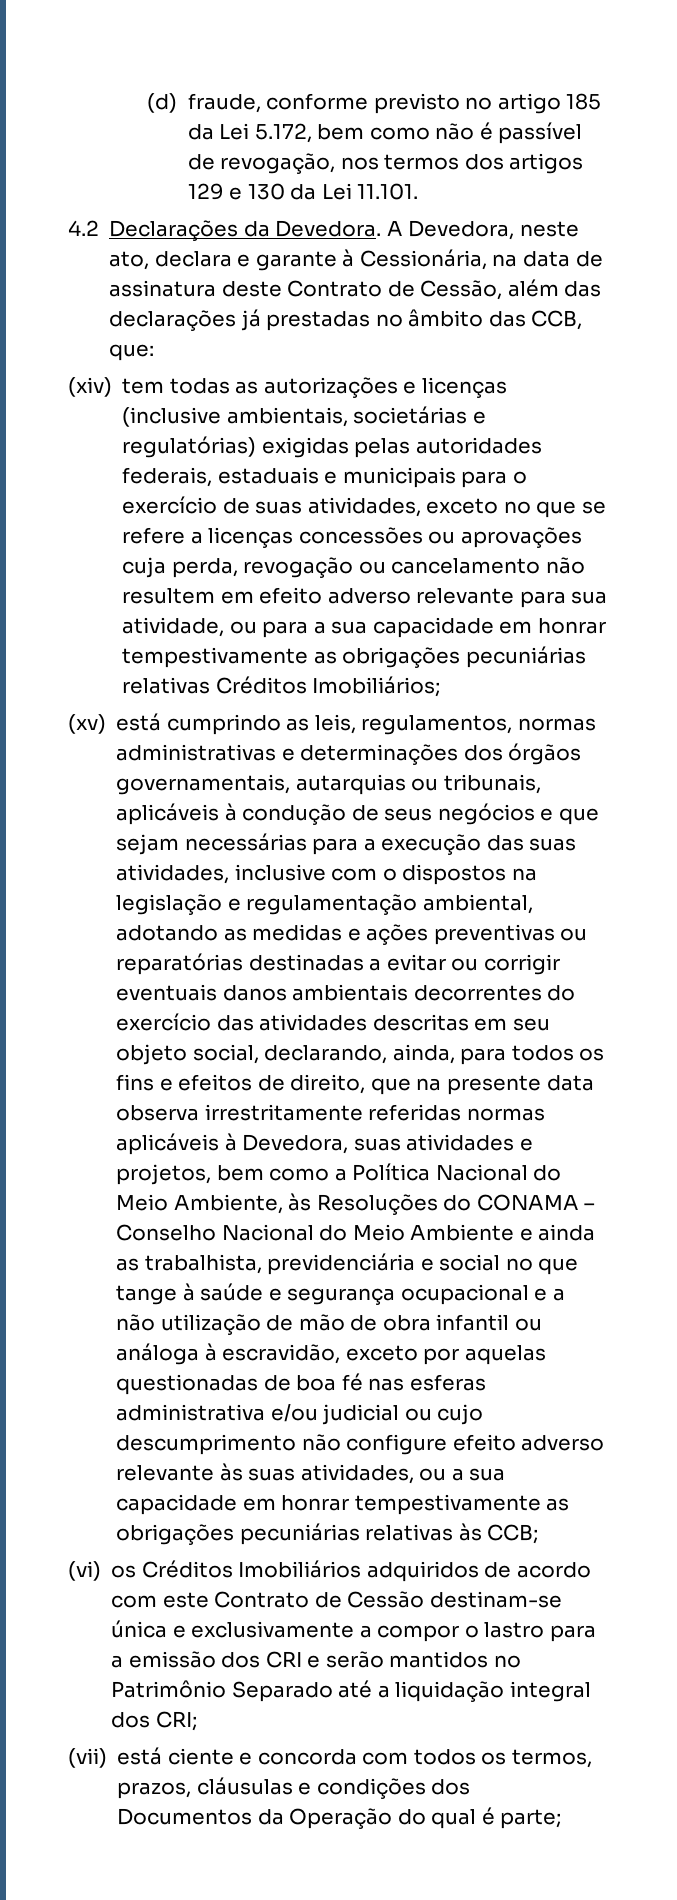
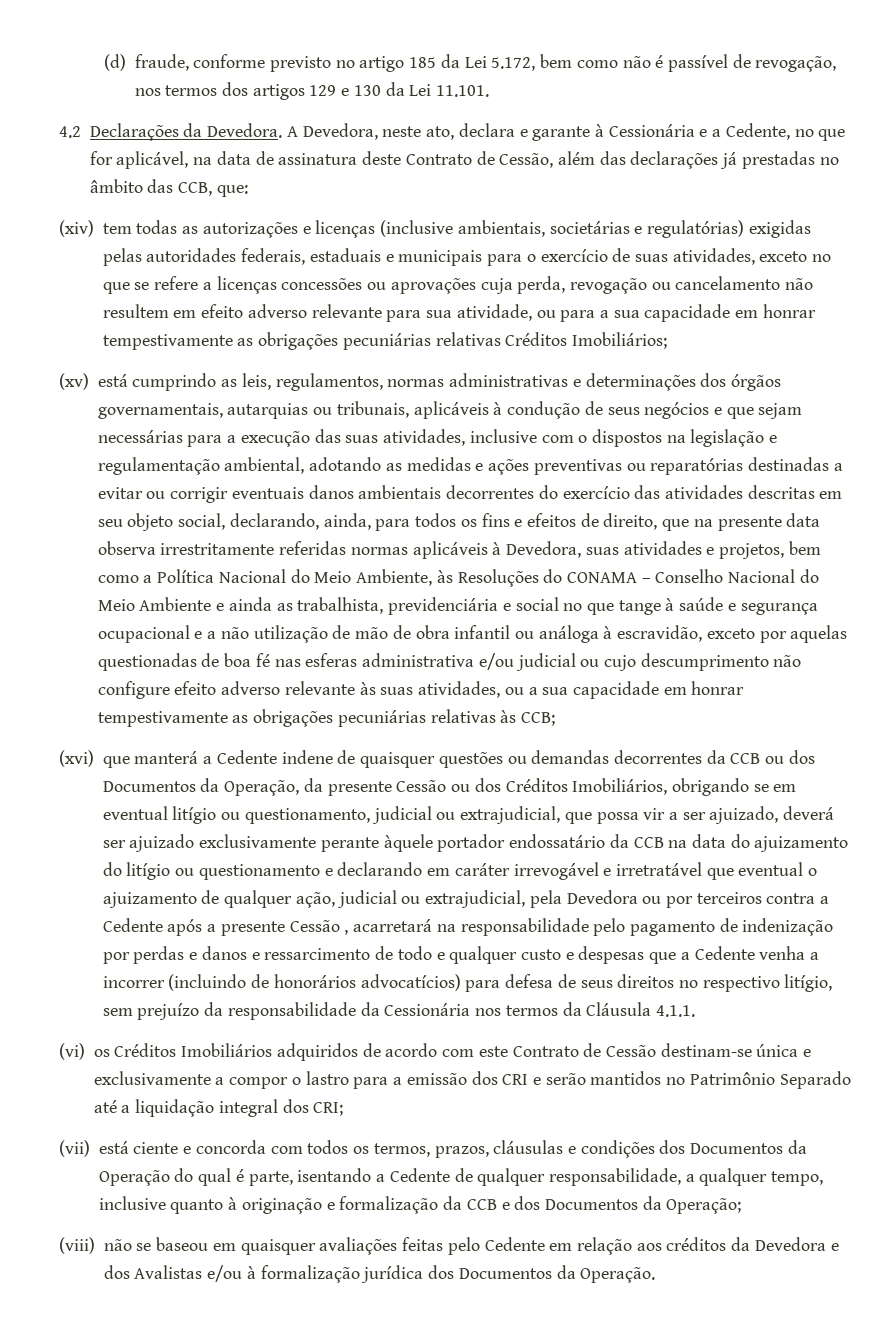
- A Devedora, neste ato, declara e garante à Cessionária, na data de assinatura deste Contrato de Cessão, além das declarações já prestadas no âmbito das CCB, que:
+ A Devedora, neste ato, declara e garante à Cessionária e a Cedente, no que for aplicável, na data de assinatura deste Contrato de Cessão, além das declarações já prestadas no âmbito das CCB, que:
+ (xvi) que manterá a Cedente indene de quaisquer questões ou demandas decorrentes da CCB ou dos Documentos da Operação, da presente Cessão ou dos Créditos Imobiliários, obrigando se em eventual litígio ou questionamento, judicial ou extrajudicial, que possa vir a ser ajuizado, deverá ser ajuizado exclusivamente perante àquele portador endossatário da CCB na data do ajuizamento do litígio ou questionamento e declarando em caráter irrevogável e irretratável que eventual o ajuizamento de qualquer ação, judicial ou extrajudicial, pela Devedora ou por terceiros contra a Cedente após a presente Cessão , acarretará na responsabilidade pelo pagamento de indenização por perdas e danos e ressarcimento de todo e qualquer custo e despesas que a Cedente venha a incorrer (incluindo de honorários advocatícios) para defesa de seus direitos no respectivo litígio, sem prejuízo da responsabilidade da Cessionária nos termos da Cláusula 4.1.1.
- (vii) está ciente e concorda com todos os termos, prazos, cláusulas e condições dos Documentos da Operação do qual é parte;
+ (vii) está ciente e concorda com todos os termos, prazos, cláusulas e condições dos Documentos da Operação do qual é parte, isentando a Cedente de qualquer responsabilidade, a qualquer tempo, inclusive quanto à originação e formalização da CCB e dos Documentos da Operação;
+ (viii) não se baseou em quaisquer avaliações feitas pelo Cedente em relação aos créditos da Devedora e dos Avalistas e/ou à formalização jurídica dos Documentos da Operação.

